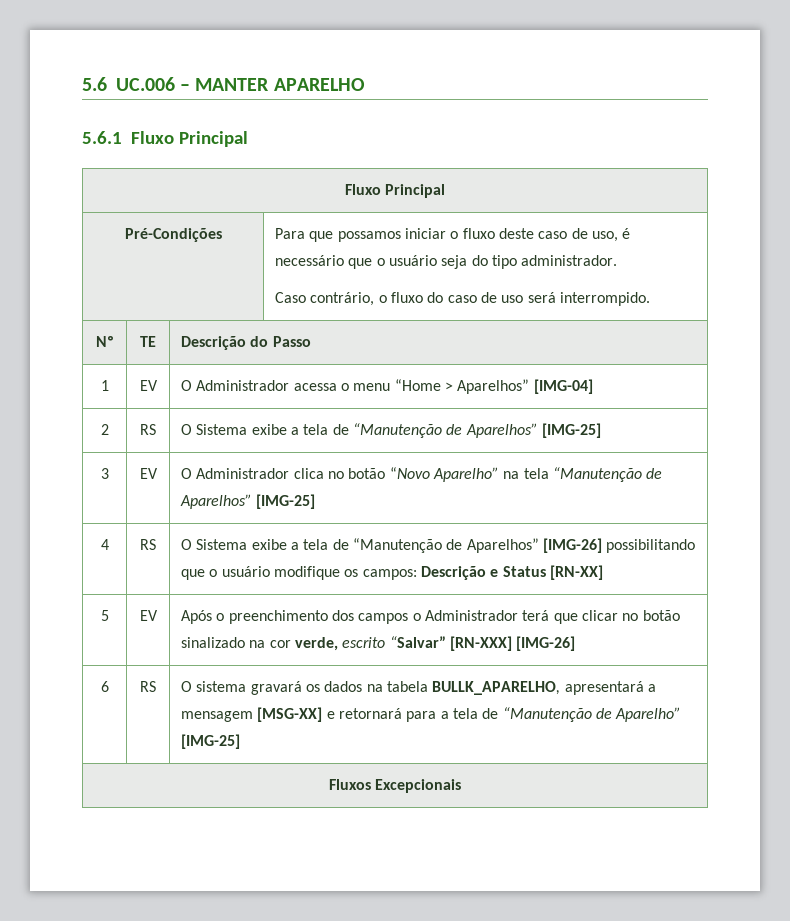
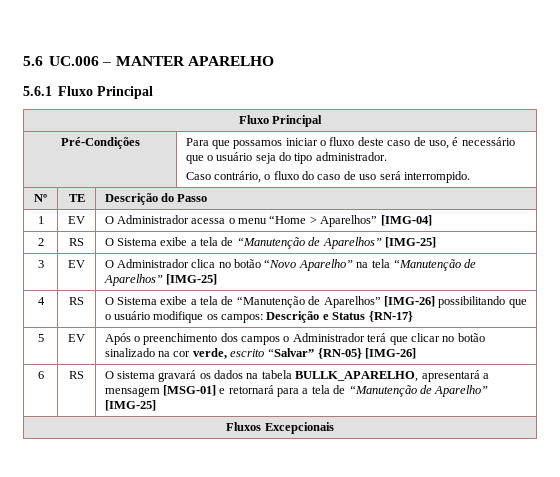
- 4 | RS | O Sistema exibe a tela de “Manutenção de Aparelhos” [IMG-26] possibilitando que o usuário modifique os campos: Descrição e Status [RN-XX]
+ 4 | RS | O Sistema exibe a tela de “Manutenção de Aparelhos” [IMG-26] possibilitando que o usuário modifique os campos: Descrição e Status {RN-17}
- 5 | EV | Após o preenchimento dos campos o Administrador terá que clicar no botão sinalizado na cor verde, escrito “Salvar” [RN-XXX] [IMG-26]
+ 5 | EV | Após o preenchimento dos campos o Administrador terá que clicar no botão sinalizado na cor verde, escrito “Salvar” {RN-05} [IMG-26]
- 6 | RS | O sistema gravará os dados na tabela BULLK_APARELHO, apresentará a mensagem [MSG-XX] e retornará para a tela de “Manutenção de Aparelho” [IMG-25]
+ 6 | RS | O sistema gravará os dados na tabela BULLK_APARELHO, apresentará a mensagem [MSG-01] e retornará para a tela de “Manutenção de Aparelho” [IMG-25]

